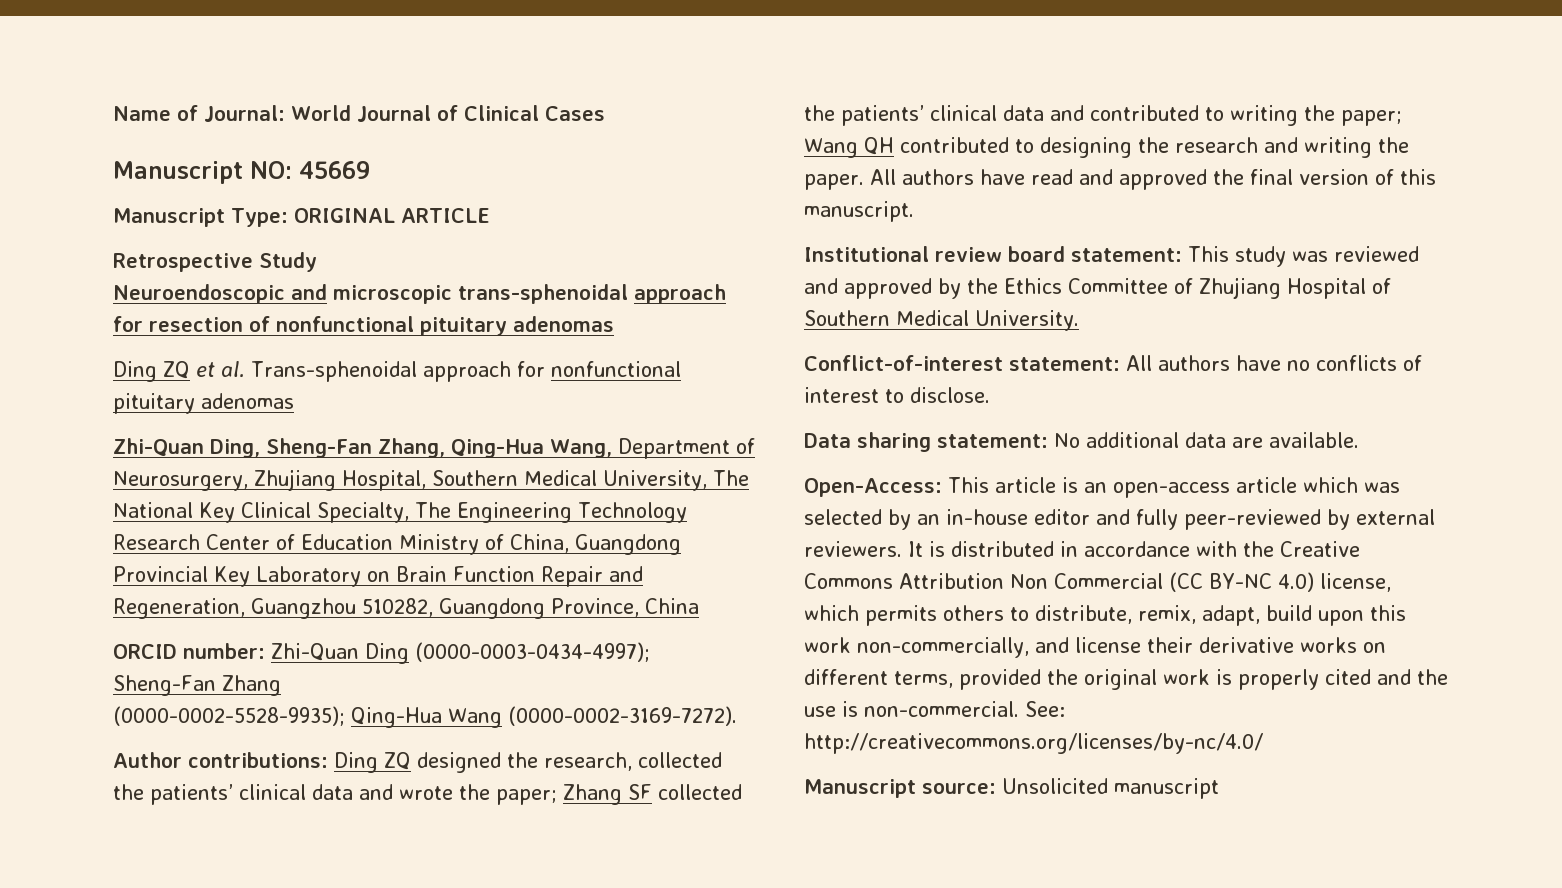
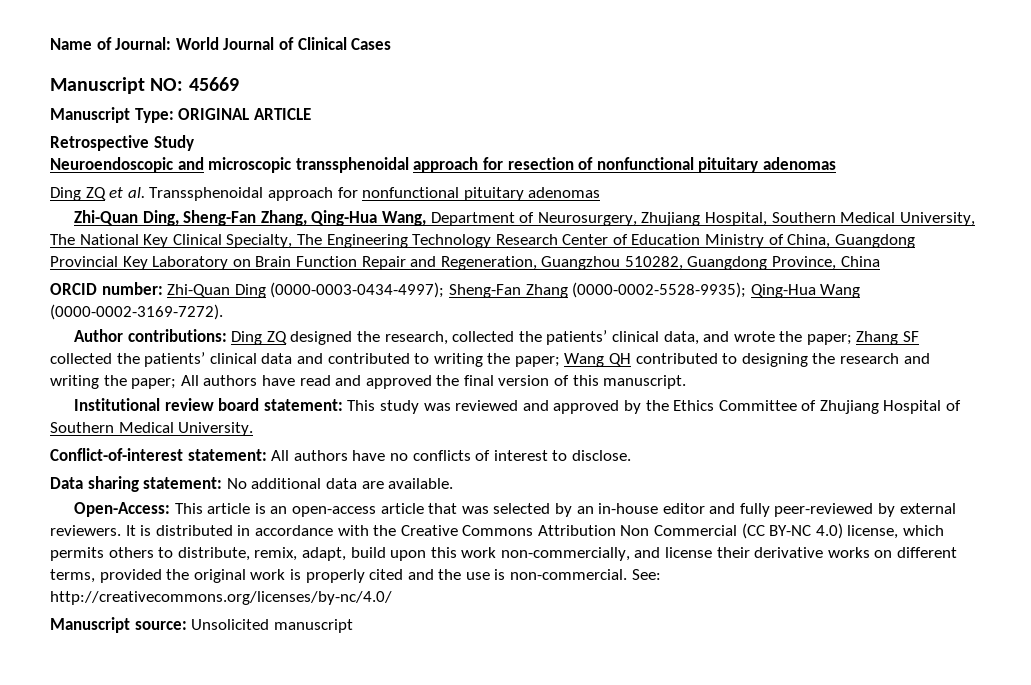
- Neuroendoscopic and microscopic trans-sphenoidal approach for resection of nonfunctional pituitary adenomas
+ Neuroendoscopic and microscopic transsphenoidal approach for resection of nonfunctional pituitary adenomas
- Ding ZQ et al. Trans-sphenoidal approach for nonfunctional pituitary adenomas
+ Ding ZQ et al. Transsphenoidal approach for nonfunctional pituitary adenomas
- ORCID number: Zhi-Quan Ding (0000-0003-0434-4997); Sheng-Fan Zhang
- (0000-0002-5528-9935); Qing-Hua Wang (0000-0002-3169-7272).
+ ORCID number: Zhi-Quan Ding (0000-0003-0434-4997); Sheng-Fan Zhang (0000-0002-5528-9935); Qing-Hua Wang (0000-0002-3169-7272).
- Author contributions: Ding ZQ designed the research, collected the patients’ clinical data and wrote the paper; Zhang SF collected the patients’ clinical data and contributed to writing the paper; Wang QH contributed to designing the research and writing the paper. All authors have read and approved the final version of this manuscript.
+ Author contributions: Ding ZQ designed the research, collected the patients’ clinical data, and wrote the paper; Zhang SF collected the patients’ clinical data and contributed to writing the paper; Wang QH contributed to designing the research and writing the paper; All authors have read and approved the final version of this manuscript.
- Open-Access: This article is an open-access article which was selected by an in-house editor and fully peer-reviewed by external reviewers.
+ Open-Access: This article is an open-access article that was selected by an in-house editor and fully peer-reviewed by external reviewers.

